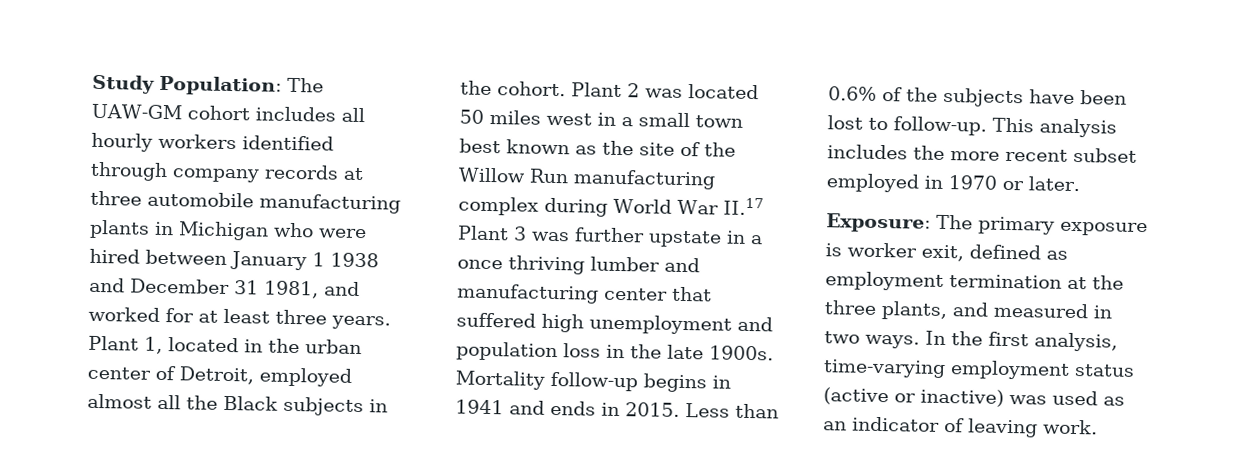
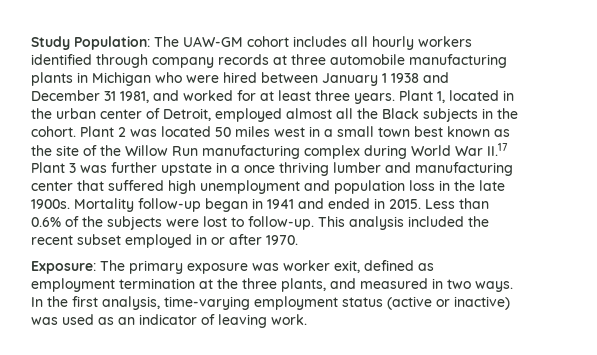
- Mortality follow-up begins in 1941 and ends in 2015.
+ Mortality follow-up began in 1941 and ended in 2015.
- Less than 0.6% of the subjects have been lost to follow-up.
+ Less than 0.6% of the subjects were lost to follow-up.
- This analysis includes the more recent subset employed in 1970 or later.
+ This analysis included the recent subset employed in or after 1970.
- Exposure: The primary exposure is worker exit, defined as employment termination at the three plants, and measured in two ways.
+ Exposure: The primary exposure was worker exit, defined as employment termination at the three plants, and measured in two ways.

